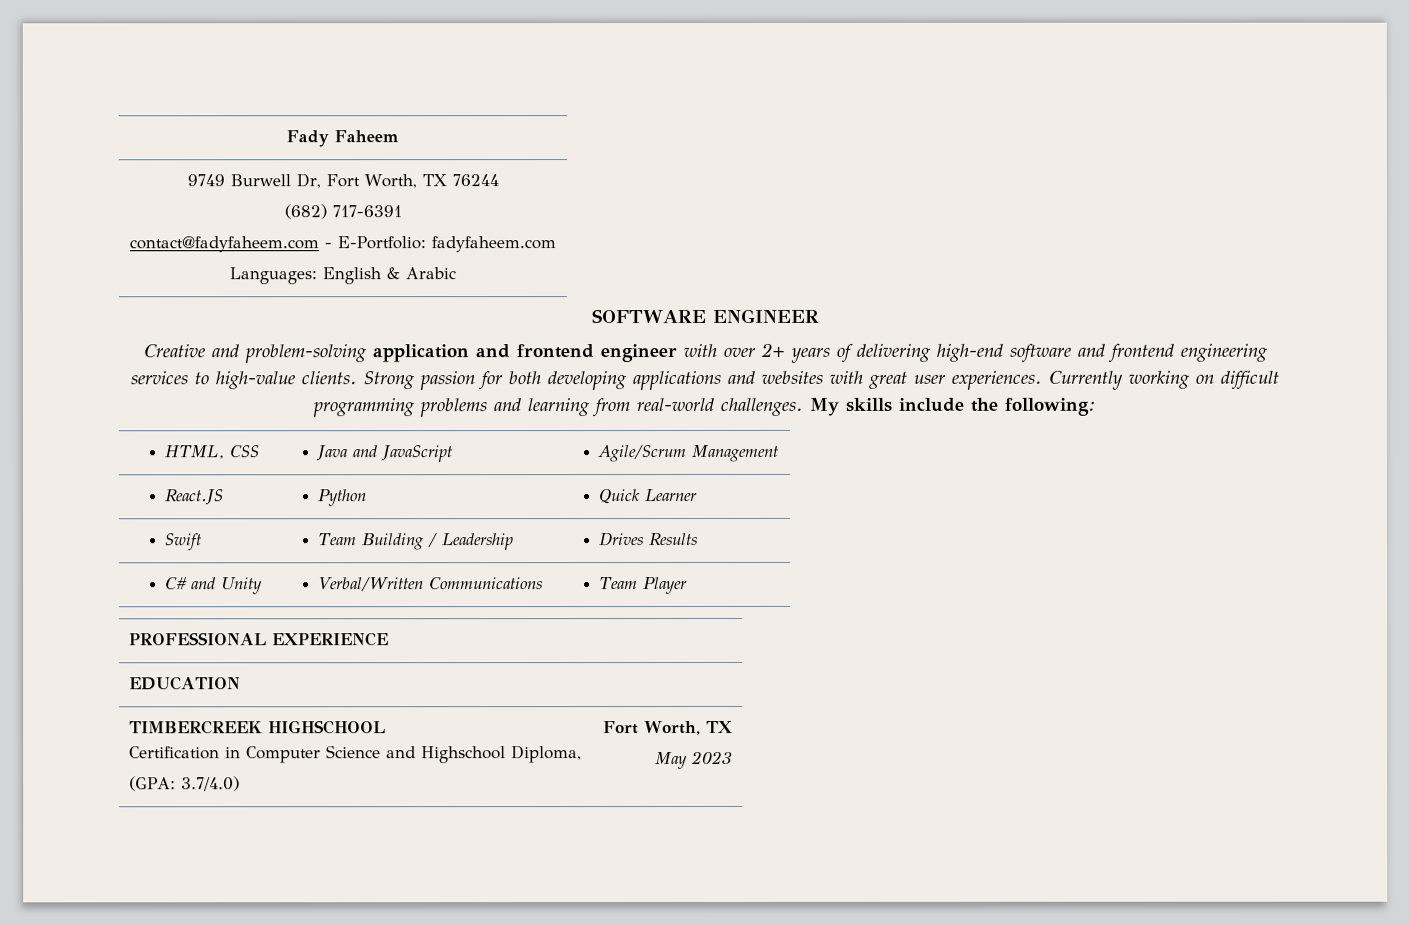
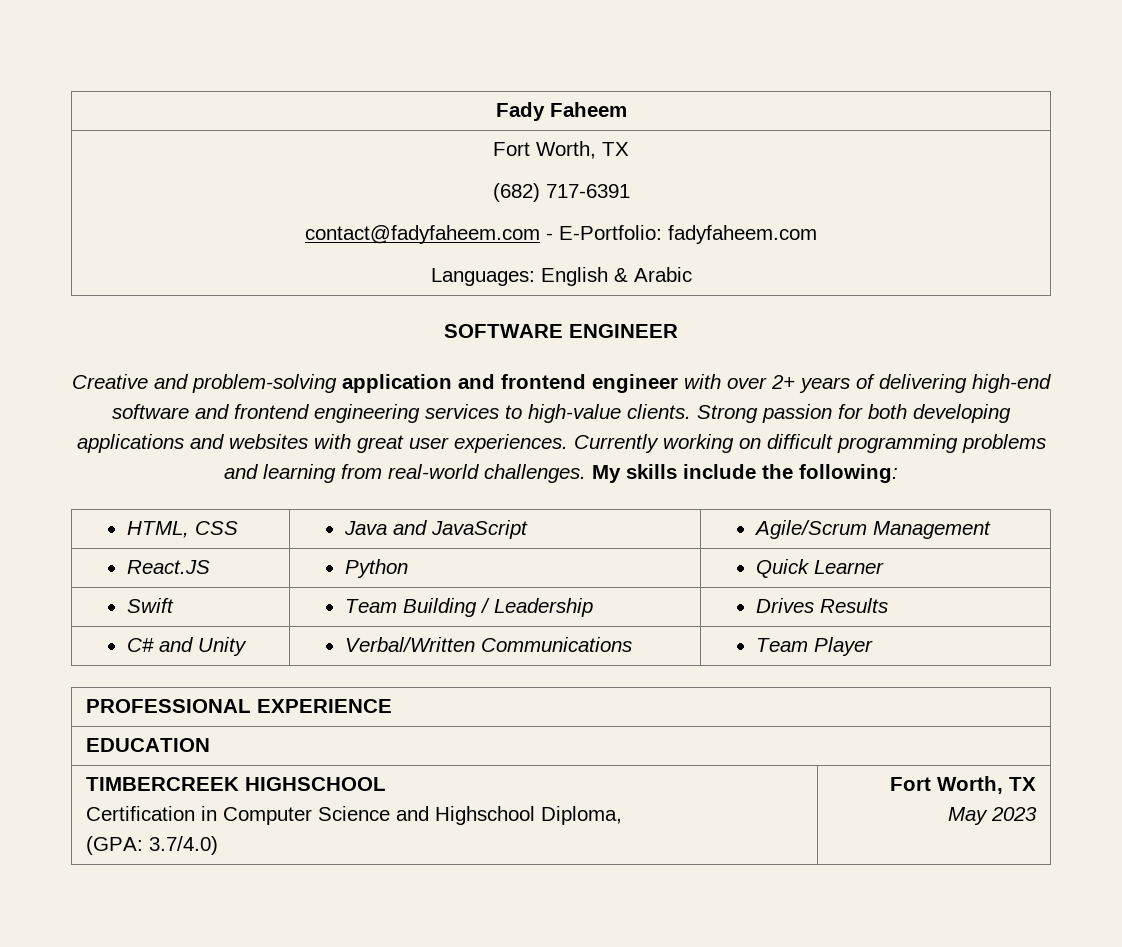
  Fady Faheem
- 9749 Burwell Dr, Fort Worth, TX 76244
+ Fort Worth, TX

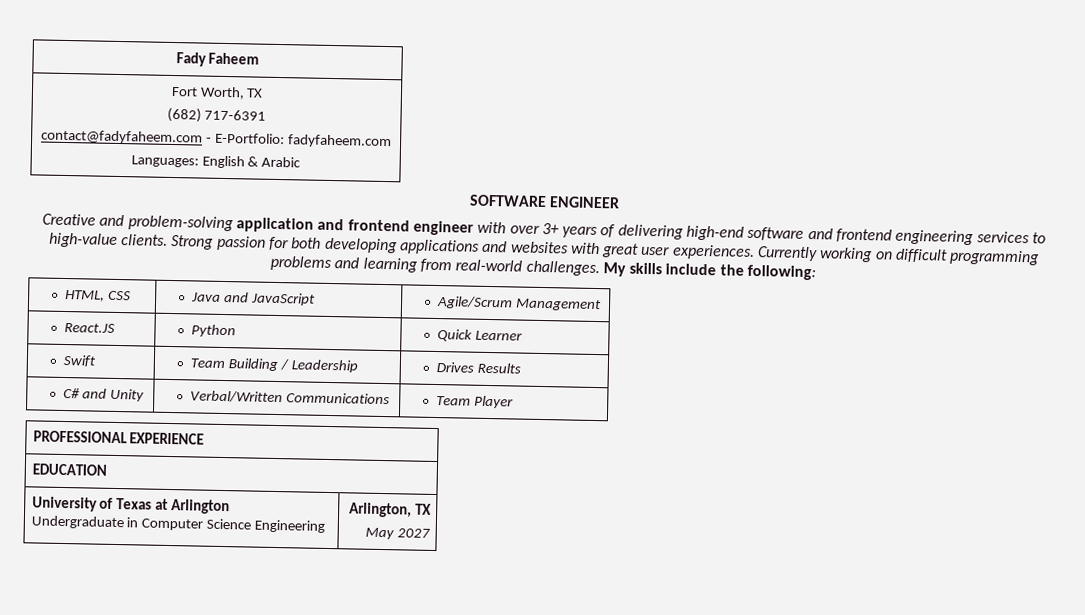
- Creative and problem-solving application and frontend engineer with over 2+ years of delivering high-end software and frontend engineering services to high-value clients.
+ Creative and problem-solving application and frontend engineer with over 3+ years of delivering high-end software and frontend engineering services to high-value clients.
- TIMBERCREEK HIGHSCHOOL
- Certification in Computer Science and Highschool Diploma,
- (GPA: 3.7/4.0) | Fort Worth, TX
- May 2023
+ University of Texas at Arlington
+ Undergraduate in Computer Science Engineering | Arlington, TX
+ May 2027

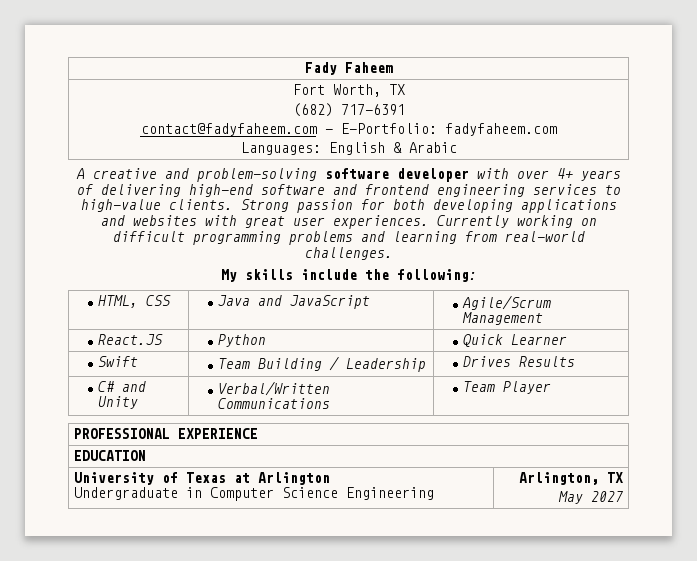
- SOFTWARE ENGINEER
- Creative and problem-solving application and frontend engineer with over 3+ years of delivering high-end software and frontend engineering services to high-value clients.
+ A creative and problem-solving software developer with over 4+ years of delivering high-end software and frontend engineering services to high-value clients.
- Currently working on difficult programming problems and learning from real-world challenges. My skills include the following:
+ Currently working on difficult programming problems and learning from real-world challenges.
+ My skills include the following:

